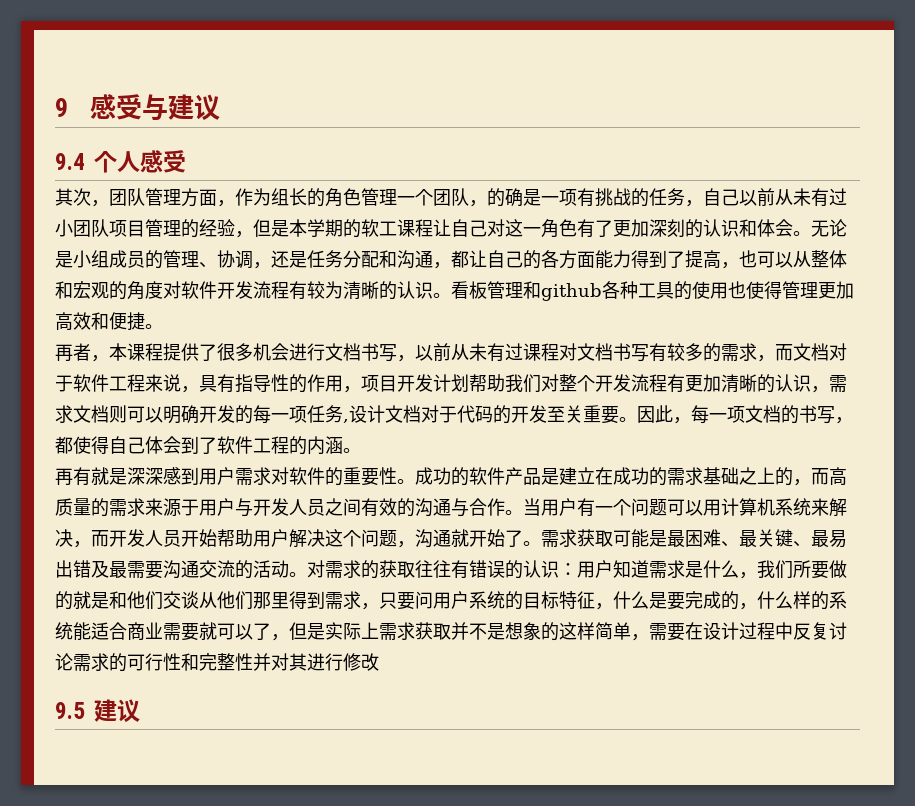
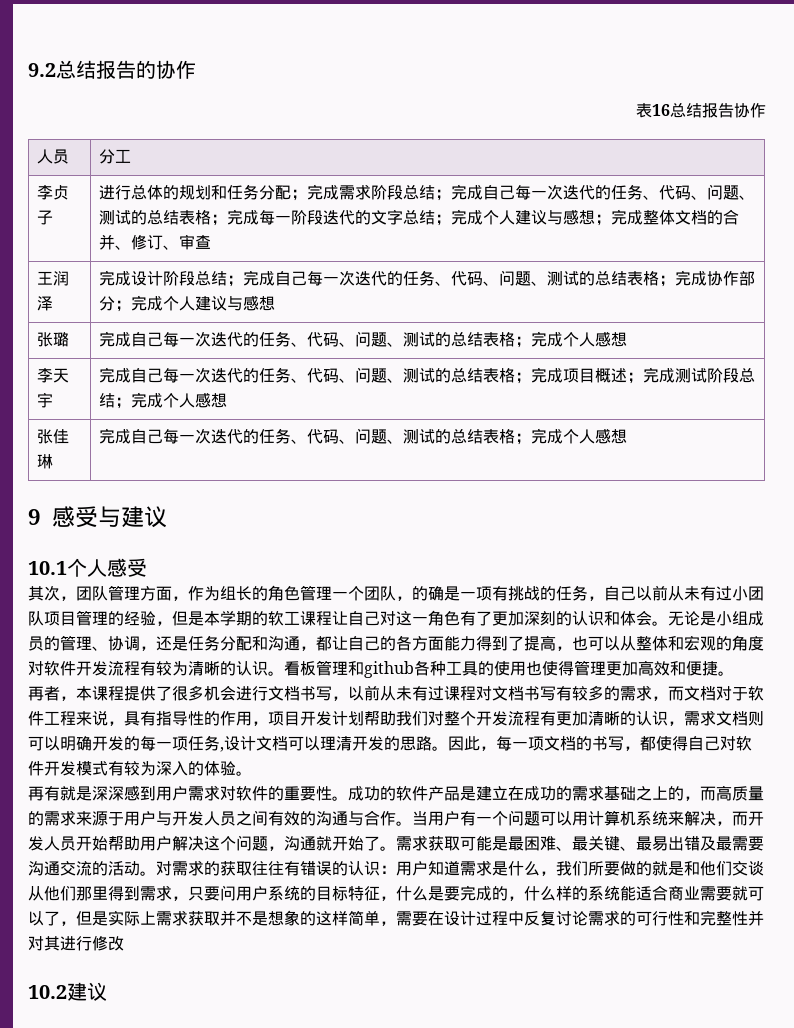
+ 9.2总结报告的协作
+ 表16总结报告协作
+ 人员 | 分工
+ 李贞子 | 进行总体的规划和任务分配；完成需求阶段总结；完成自己每一次迭代的任务、代码、问题、测试的总结表格；完成每一阶段迭代的文字总结；完成个人建议与感想；完成整体文档的合并、修订、审查
+ 王润泽 | 完成设计阶段总结；完成自己每一次迭代的任务、代码、问题、测试的总结表格；完成协作部分；完成个人建议与感想
+ 张璐 | 完成自己每一次迭代的任务、代码、问题、测试的总结表格；完成个人感想
+ 李天宇 | 完成自己每一次迭代的任务、代码、问题、测试的总结表格；完成项目概述；完成测试阶段总结；完成个人感想
+ 张佳琳 | 完成自己每一次迭代的任务、代码、问题、测试的总结表格；完成个人感想
- 9.4个人感受
+ 10.1个人感受
- 再者，本课程提供了很多机会进行文档书写，以前从未有过课程对文档书写有较多的需求，而文档对于软件工程来说，具有指导性的作用，项目开发计划帮助我们对整个开发流程有更加清晰的认识，需求文档则可以明确开发的每一项任务,设计文档对于代码的开发至关重要。
+ 再者，本课程提供了很多机会进行文档书写，以前从未有过课程对文档书写有较多的需求，而文档对于软件工程来说，具有指导性的作用，项目开发计划帮助我们对整个开发流程有更加清晰的认识，需求文档则可以明确开发的每一项任务,设计文档可以理清开发的思路。
- 因此，每一项文档的书写，都使得自己体会到了软件工程的内涵。
+ 因此，每一项文档的书写，都使得自己对软件开发模式有较为深入的体验。
- 9.5建议
+ 10.2建议

